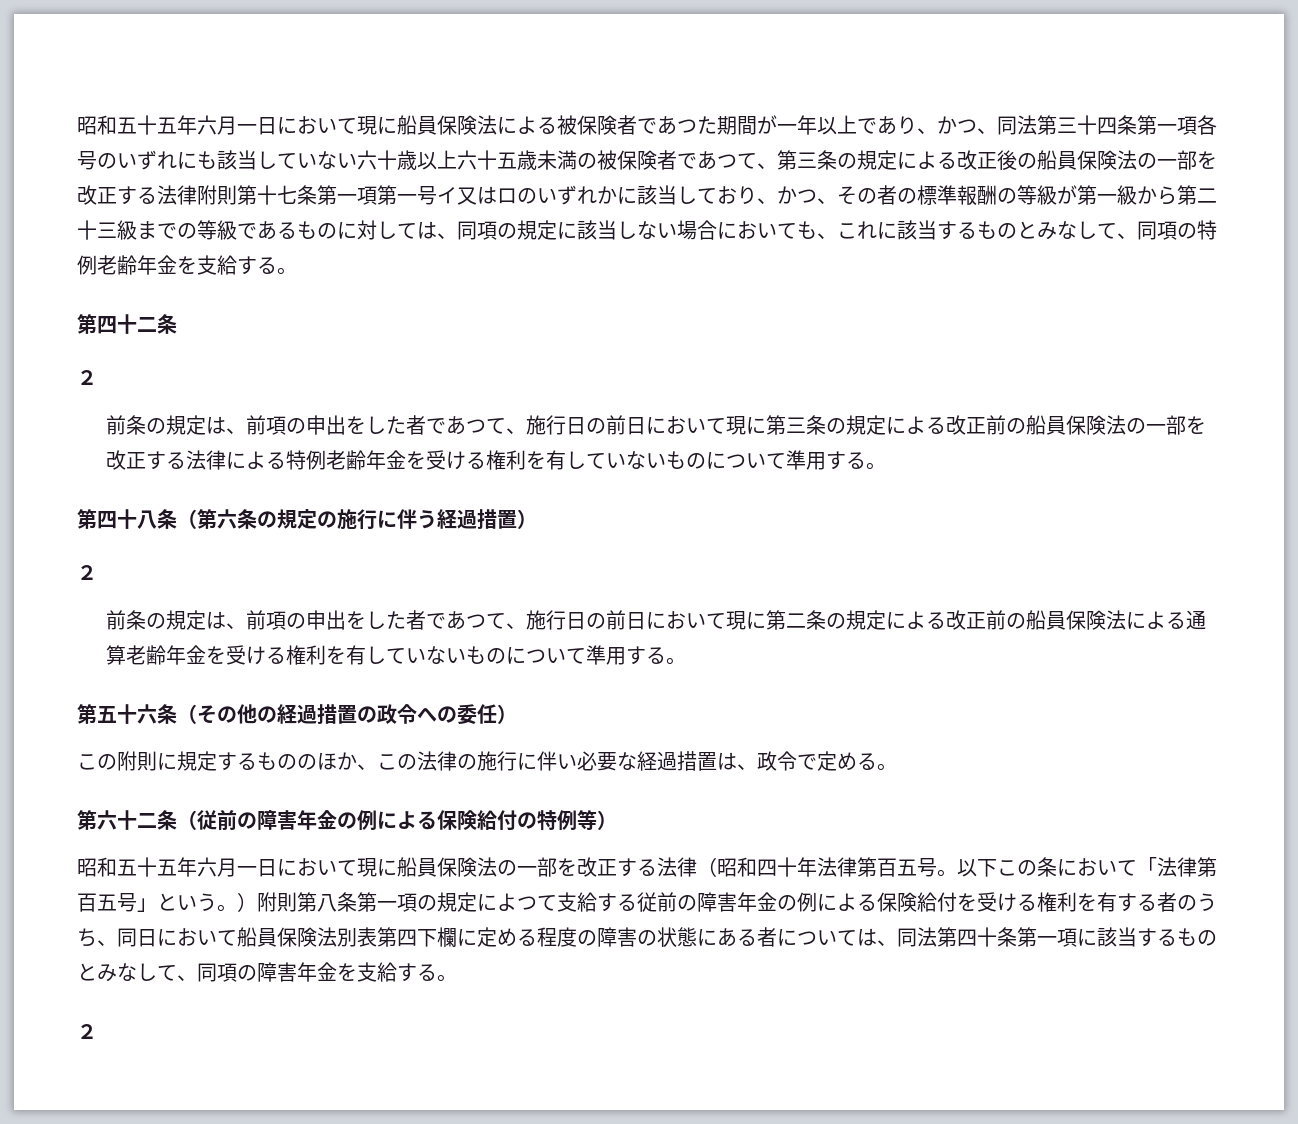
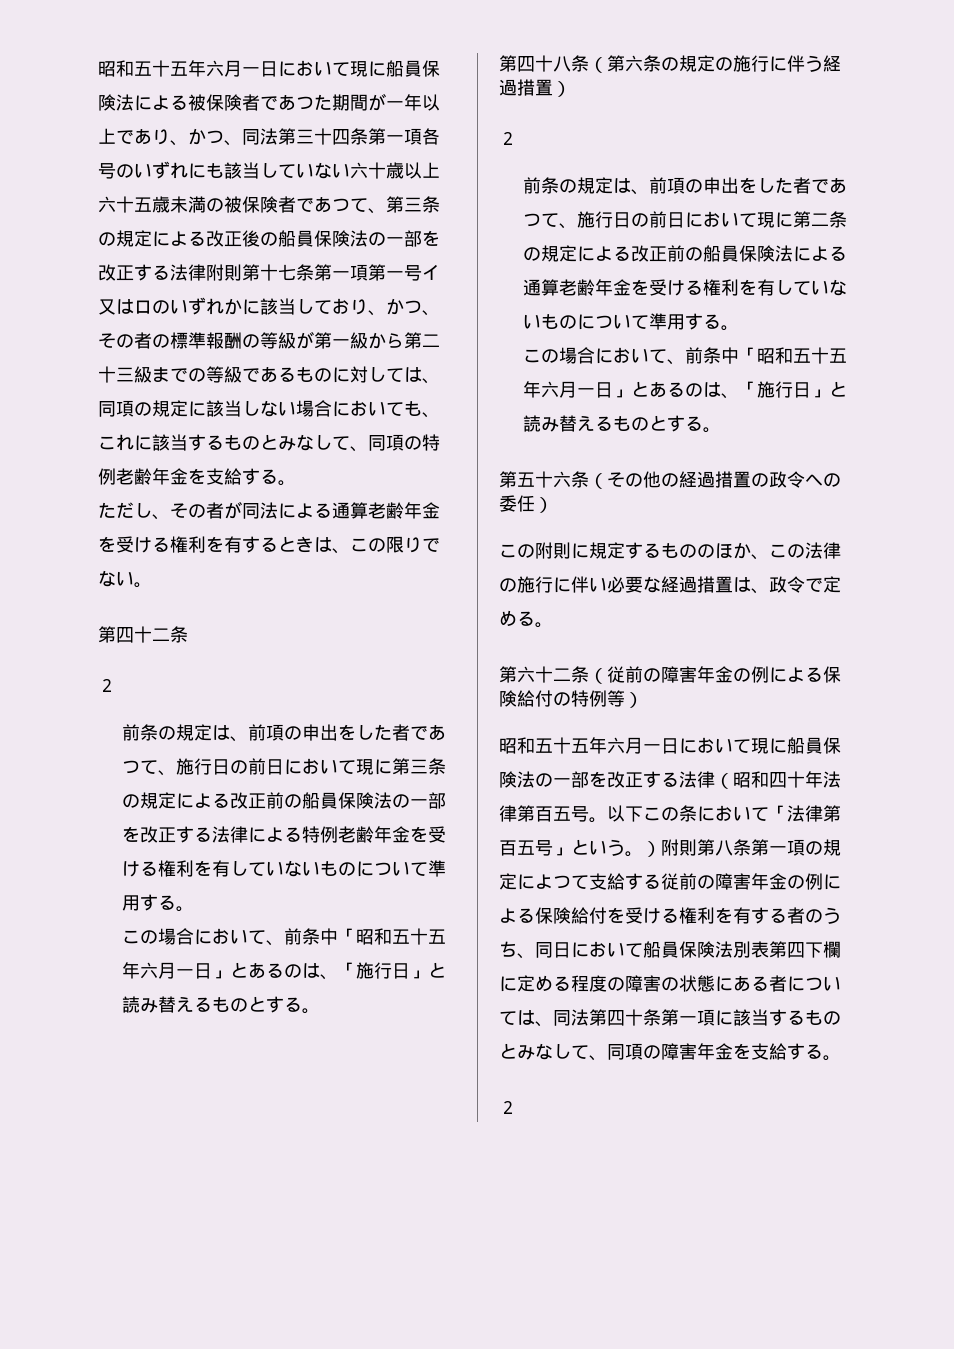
+ ただし、その者が同法による通算老齢年金を受ける権利を有するときは、この限りでない。
  前条の規定は、前項の申出をした者であつて、施行日の前日において現に第三条の規定による改正前の船員保険法の一部を改正する法律による特例老齢年金を受ける権利を有していないものについて準用する。
+ この場合において、前条中「昭和五十五年六月一日」とあるのは、「施行日」と読み替えるものとする。
  前条の規定は、前項の申出をした者であつて、施行日の前日において現に第二条の規定による改正前の船員保険法による通算老齢年金を受ける権利を有していないものについて準用する。
+ この場合において、前条中「昭和五十五年六月一日」とあるのは、「施行日」と読み替えるものとする。

